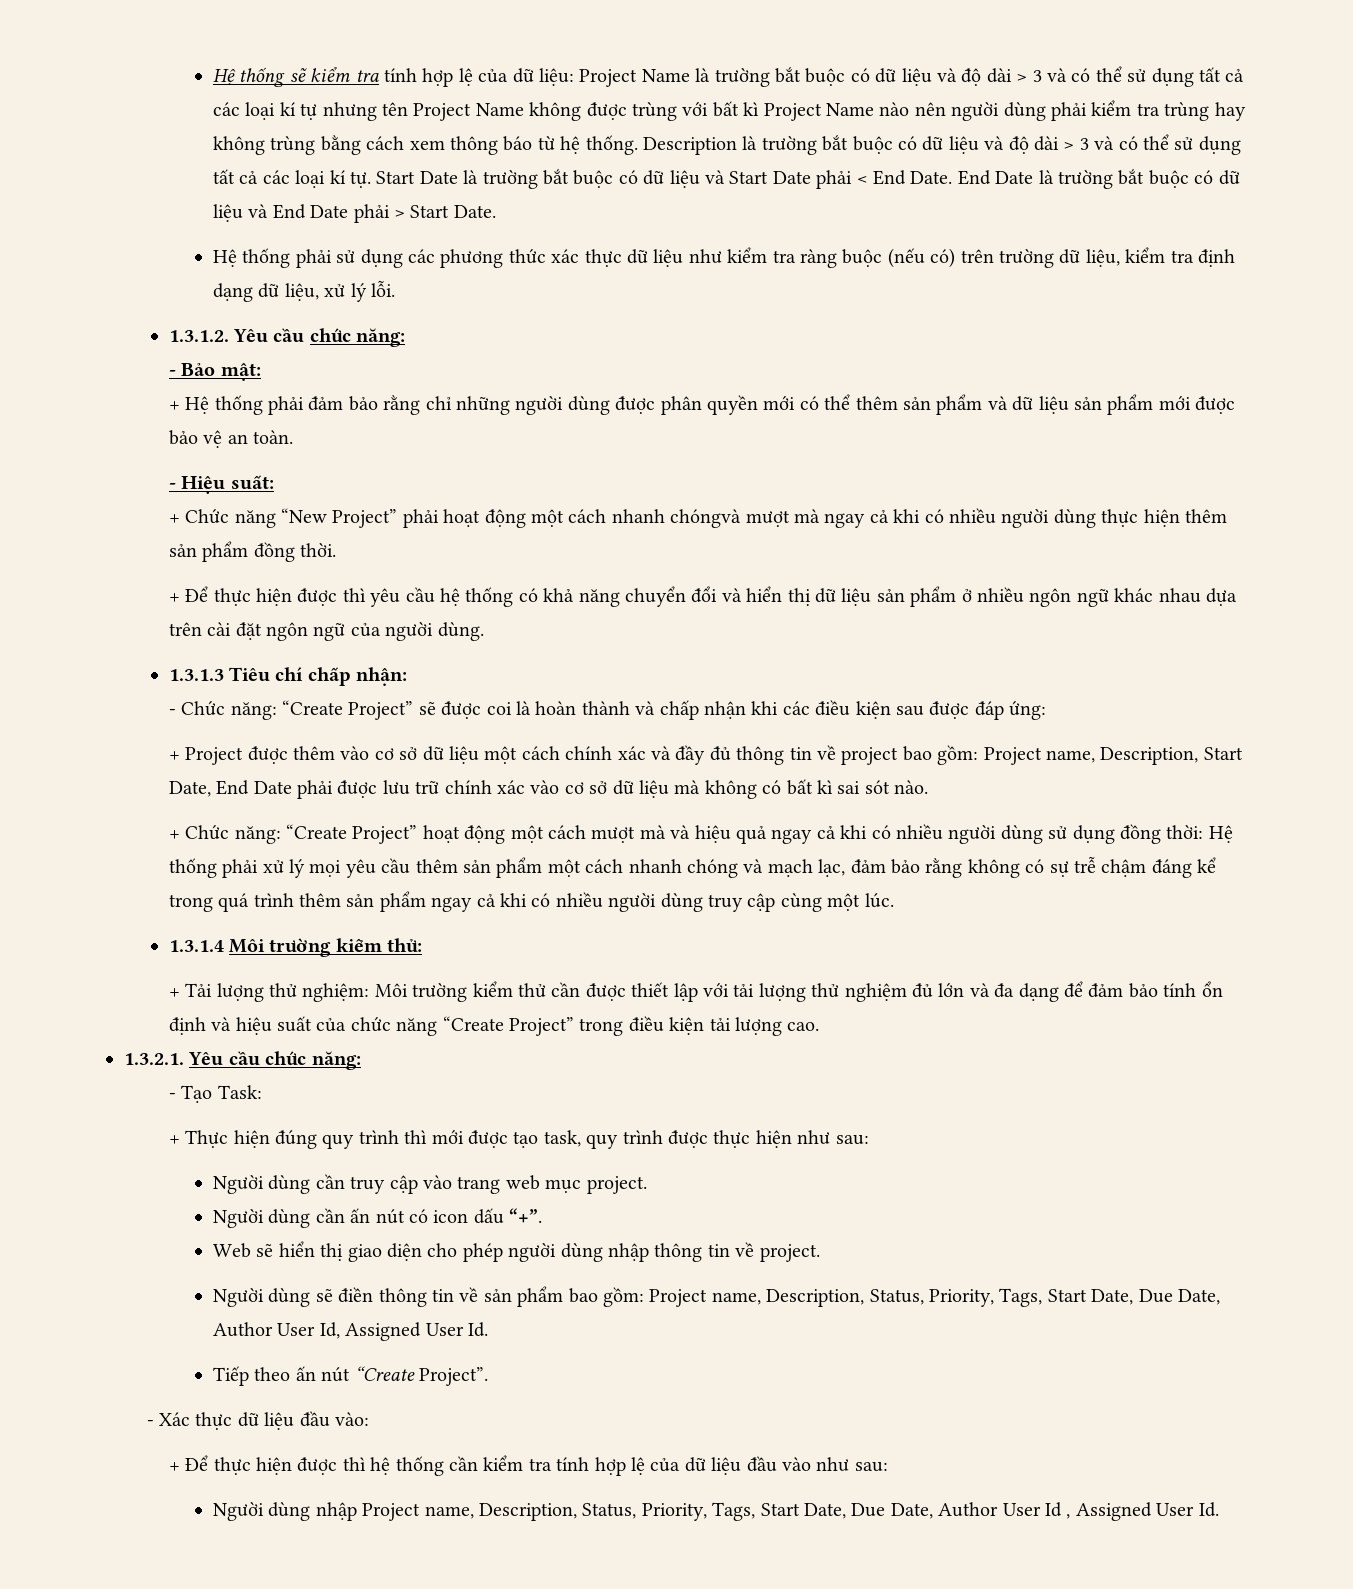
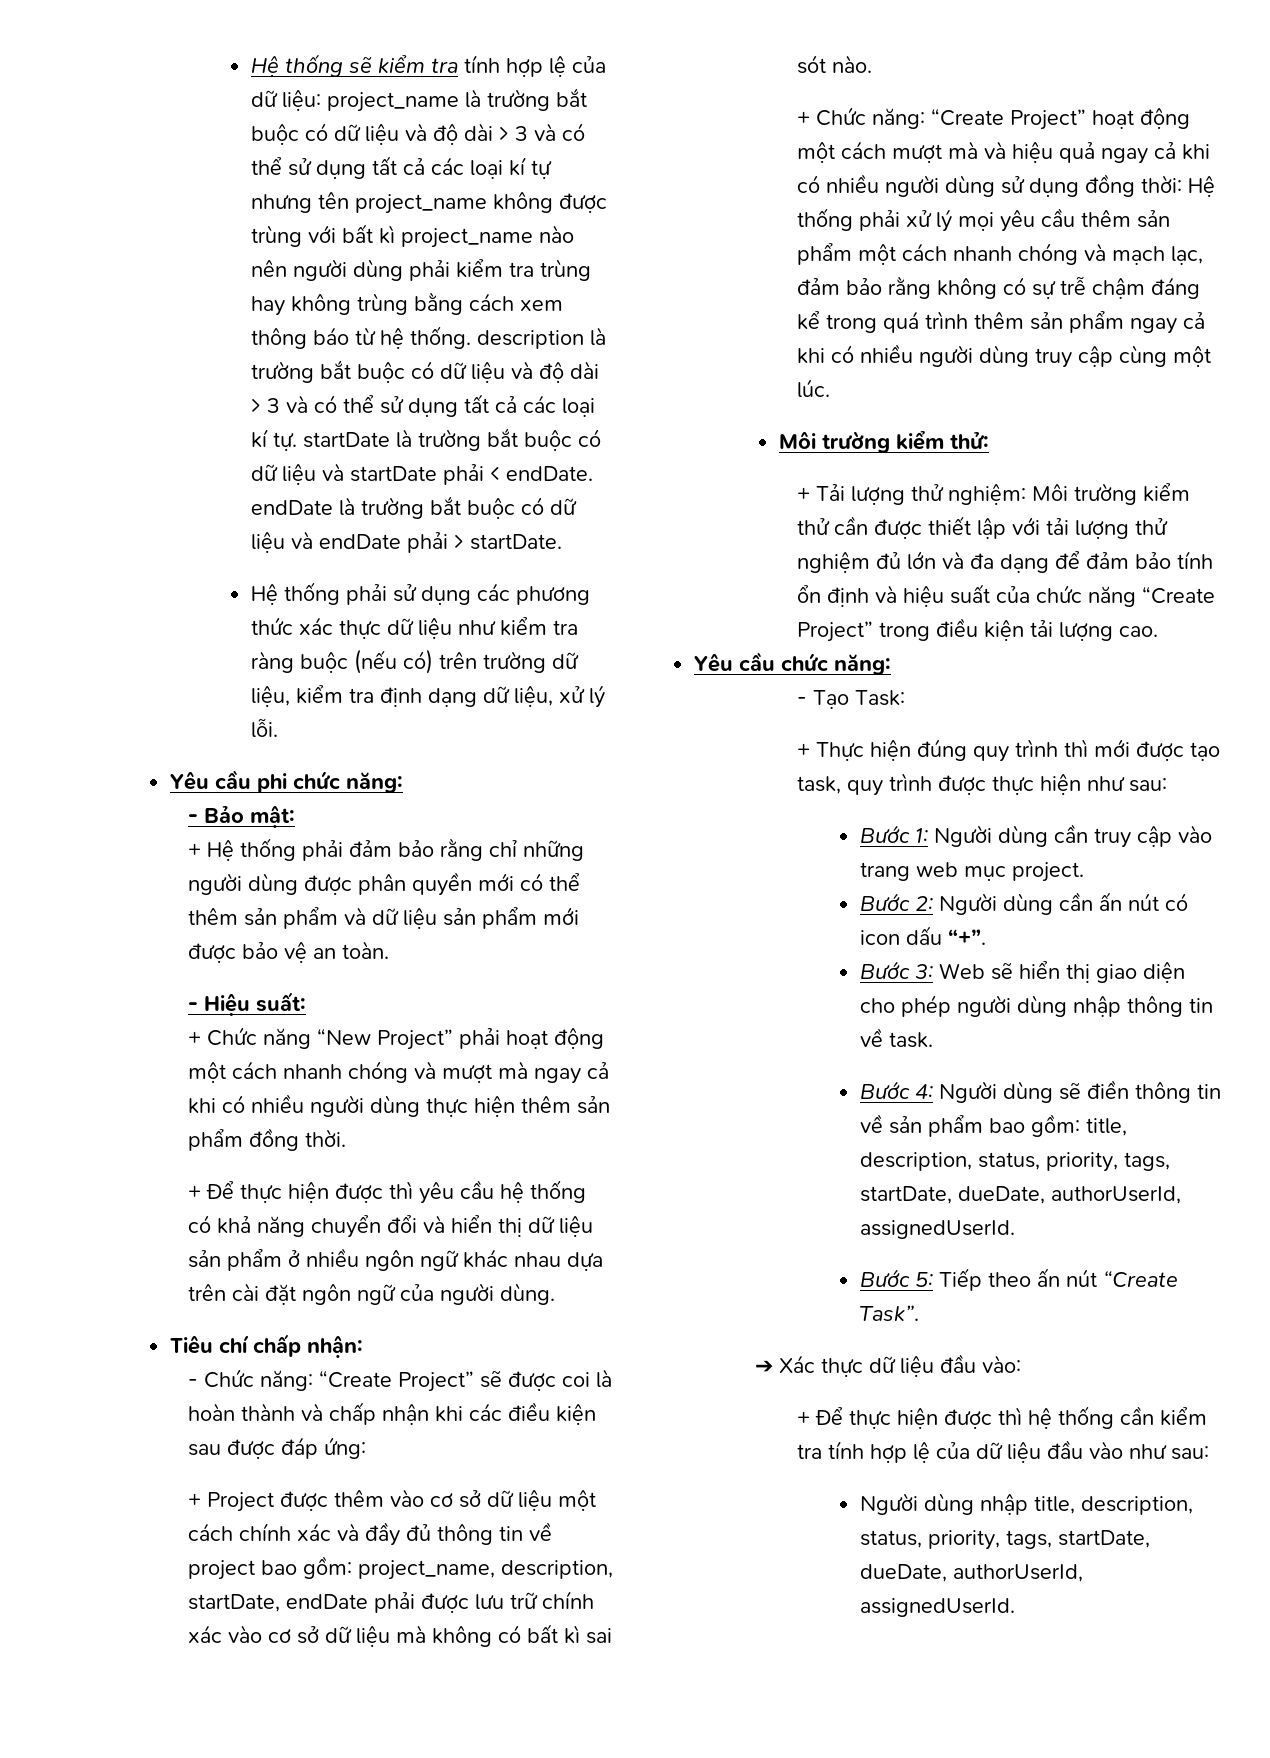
- Project Name là trường bắt buộc có dữ liệu và độ dài > 3 và có thể sử dụng tất cả các loại kí tự nhưng tên Project Name không được trùng với bất kì Project Name nào nên người dùng phải kiểm tra trùng hay không trùng bằng cách xem thông báo từ hệ thống. Description là trường bắt buộc có dữ liệu và độ dài > 3 và có thể sử dụng tất cả các loại kí tự. Start Date là trường bắt buộc có dữ liệu và Start Date phải < End Date. End Date là trường bắt buộc có dữ liệu và End Date phải > Start Date.
+ project_name là trường bắt buộc có dữ liệu và độ dài > 3 và có thể sử dụng tất cả các loại kí tự nhưng tên project_name không được trùng với bất kì project_name nào nên người dùng phải kiểm tra trùng hay không trùng bằng cách xem thông báo từ hệ thống. description là trường bắt buộc có dữ liệu và độ dài > 3 và có thể sử dụng tất cả các loại kí tự. startDate là trường bắt buộc có dữ liệu và startDate phải < endDate. endDate là trường bắt buộc có dữ liệu và endDate phải > startDate.
- 1.3.1.2. Yêu cầu chức năng:
+ Yêu cầu phi chức năng:
- + Chức năng “New Project” phải hoạt động một cách nhanh chóngvà mượt mà ngay cả khi có nhiều người dùng thực hiện thêm sản phẩm đồng thời.
+ + Chức năng “New Project” phải hoạt động một cách nhanh chóng và mượt mà ngay cả khi có nhiều người dùng thực hiện thêm sản phẩm đồng thời.
- 1.3.1.3 Tiêu chí chấp nhận:
+ Tiêu chí chấp nhận:
- + Project được thêm vào cơ sở dữ liệu một cách chính xác và đầy đủ thông tin về project bao gồm: Project name, Description, Start Date, End Date phải được lưu trữ chính xác vào cơ sở dữ liệu mà không có bất kì sai sót nào.
+ + Project được thêm vào cơ sở dữ liệu một cách chính xác và đầy đủ thông tin về project bao gồm: project_name, description, startDate, endDate phải được lưu trữ chính xác vào cơ sở dữ liệu mà không có bất kì sai sót nào.
- 1.3.1.4 Môi trường kiểm thử:
+ Môi trường kiểm thử:
- 1.3.2.1. Yêu cầu chức năng:
+ Yêu cầu chức năng:
- Người dùng cần truy cập vào trang web mục project.
+ Bước 1: Người dùng cần truy cập vào trang web mục project.
- Người dùng cần ấn nút có icon dấu “+”.
+ Bước 2: Người dùng cần ấn nút có icon dấu “+”.
- Web sẽ hiển thị giao diện cho phép người dùng nhập thông tin về project.
- Người dùng sẽ điền thông tin về sản phẩm bao gồm: Project name, Description, Status, Priority, Tags, Start Date, Due Date, Author User Id, Assigned User Id.
- Tiếp theo ấn nút “Create Project”.
- - Xác thực dữ liệu đầu vào:
+ Bước 3: Web sẽ hiển thị giao diện cho phép người dùng nhập thông tin về task.
+ Bước 4: Người dùng sẽ điền thông tin về sản phẩm bao gồm: title, description, status, priority, tags, startDate, dueDate, authorUserId, assignedUserId.
+ Bước 5: Tiếp theo ấn nút “Create Task”.
+ ➔ Xác thực dữ liệu đầu vào:
- Người dùng nhập Project name, Description, Status, Priority, Tags, Start Date, Due Date, Author User Id , Assigned User Id.
+ Người dùng nhập title, description, status, priority, tags, startDate, dueDate, authorUserId, assignedUserId.

